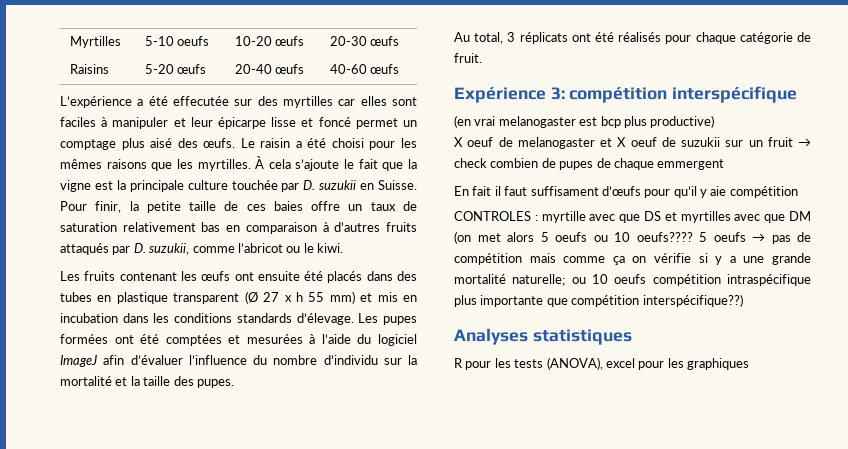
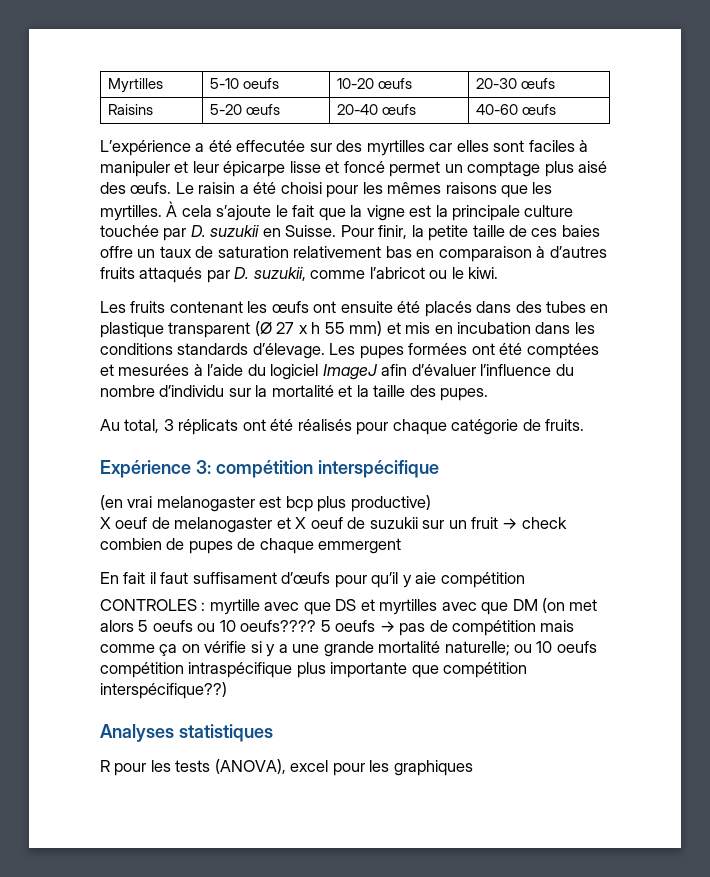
- Au total, 3 réplicats ont été réalisés pour chaque catégorie de fruit.
+ Au total, 3 réplicats ont été réalisés pour chaque catégorie de fruits.

